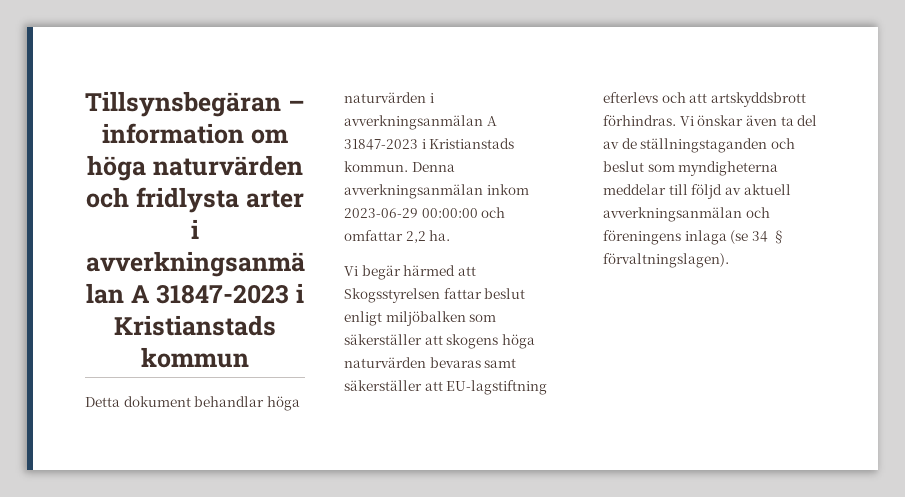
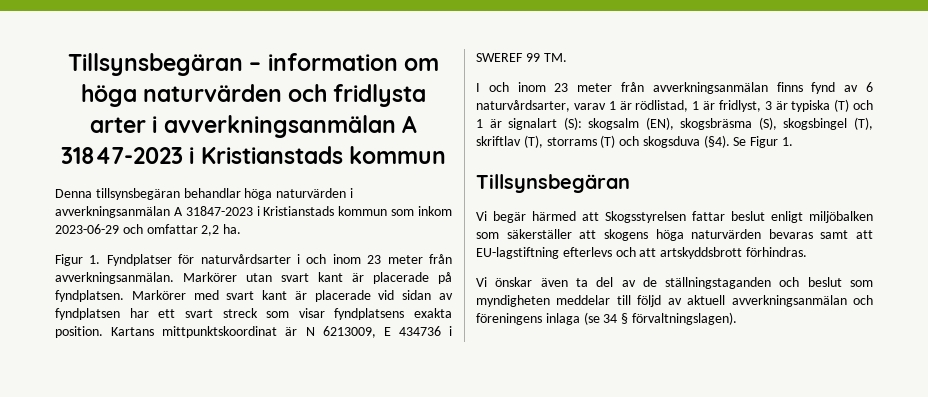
- Detta dokument behandlar höga naturvärden i avverkningsanmälan A 31847-2023 i Kristianstads kommun. Denna avverkningsanmälan inkom 2023-06-29 00:00:00 och omfattar 2,2 ha.
+ Denna tillsynsbegäran behandlar höga naturvärden i avverkningsanmälan A 31847-2023 i Kristianstads kommun som inkom 2023-06-29 och omfattar 2,2 ha.
+ Figur 1. Fyndplatser för naturvårdsarter i och inom 23 meter från avverkningsanmälan. Markörer utan svart kant är placerade på fyndplatsen. Markörer med svart kant är placerade vid sidan av fyndplatsen har ett svart streck som visar fyndplatsens exakta position. Kartans mittpunktskoordinat är N 6213009, E 434736 i SWEREF 99 TM.
+ I och inom 23 meter från avverkningsanmälan finns fynd av 6 naturvårdsarter, varav 1 är rödlistad, 1 är fridlyst, 3 är typiska (T) och 1 är signalart (S): skogsalm (EN), skogsbräsma (S), skogsbingel (T), skriftlav (T), storrams (T) och skogsduva (§4). Se Figur 1.
+ Tillsynsbegäran
- Vi begär härmed att Skogsstyrelsen fattar beslut enligt miljöbalken som säkerställer att skogens höga naturvärden bevaras samt säkerställer att EU-lagstiftning efterlevs och att artskyddsbrott förhindras. Vi önskar även ta del av de ställningstaganden och beslut som myndigheterna meddelar till följd av aktuell avverkningsanmälan och föreningens inlaga (se 34 § förvaltningslagen).
+ Vi begär härmed att Skogsstyrelsen fattar beslut enligt miljöbalken som säkerställer att skogens höga naturvärden bevaras samt att EU-lagstiftning efterlevs och att artskyddsbrott förhindras.
+ Vi önskar även ta del av de ställningstaganden och beslut som myndigheten meddelar till följd av aktuell avverkningsanmälan och föreningens inlaga (se 34 § förvaltningslagen).

